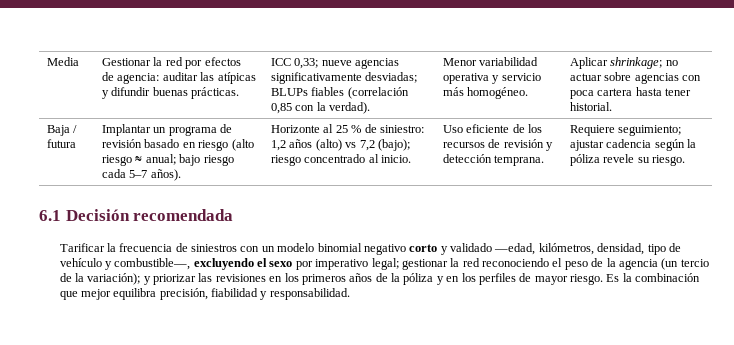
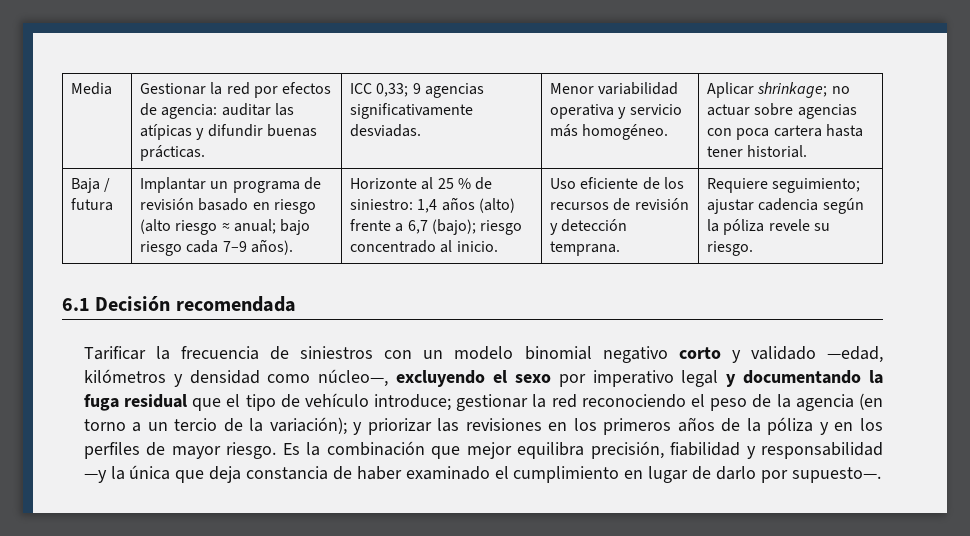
- ICC 0,33; nueve agencias significativamente desviadas; BLUPs fiables (correlación 0,85 con la verdad).
+ ICC 0,33; 9 agencias significativamente desviadas.
- Implantar un programa de revisión basado en riesgo (alto riesgo ≈ anual; bajo riesgo cada 5–7 años).
+ Implantar un programa de revisión basado en riesgo (alto riesgo ≈ anual; bajo riesgo cada 7–9 años).
- Horizonte al 25 % de siniestro: 1,2 años (alto) vs 7,2 (bajo); riesgo concentrado al inicio.
+ Horizonte al 25 % de siniestro: 1,4 años (alto) frente a 6,7 (bajo); riesgo concentrado al inicio.
- Tarificar la frecuencia de siniestros con un modelo binomial negativo corto y validado —edad, kilómetros, densidad, tipo de vehículo y combustible—, excluyendo el sexo por imperativo legal; gestionar la red reconociendo el peso de la agencia (un tercio de la variación); y priorizar las revisiones en los primeros años de la póliza y en los perfiles de mayor riesgo.
+ Tarificar la frecuencia de siniestros con un modelo binomial negativo corto y validado —edad, kilómetros y densidad como núcleo—, excluyendo el sexo por imperativo legal y documentando la fuga residual que el tipo de vehículo introduce; gestionar la red reconociendo el peso de la agencia (en torno a un tercio de la variación); y priorizar las revisiones en los primeros años de la póliza y en los perfiles de mayor riesgo.
- Es la combinación que mejor equilibra precisión, fiabilidad y responsabilidad.
+ Es la combinación que mejor equilibra precisión, fiabilidad y responsabilidad —y la única que deja constancia de haber examinado el cumplimiento en lugar de darlo por supuesto—.

